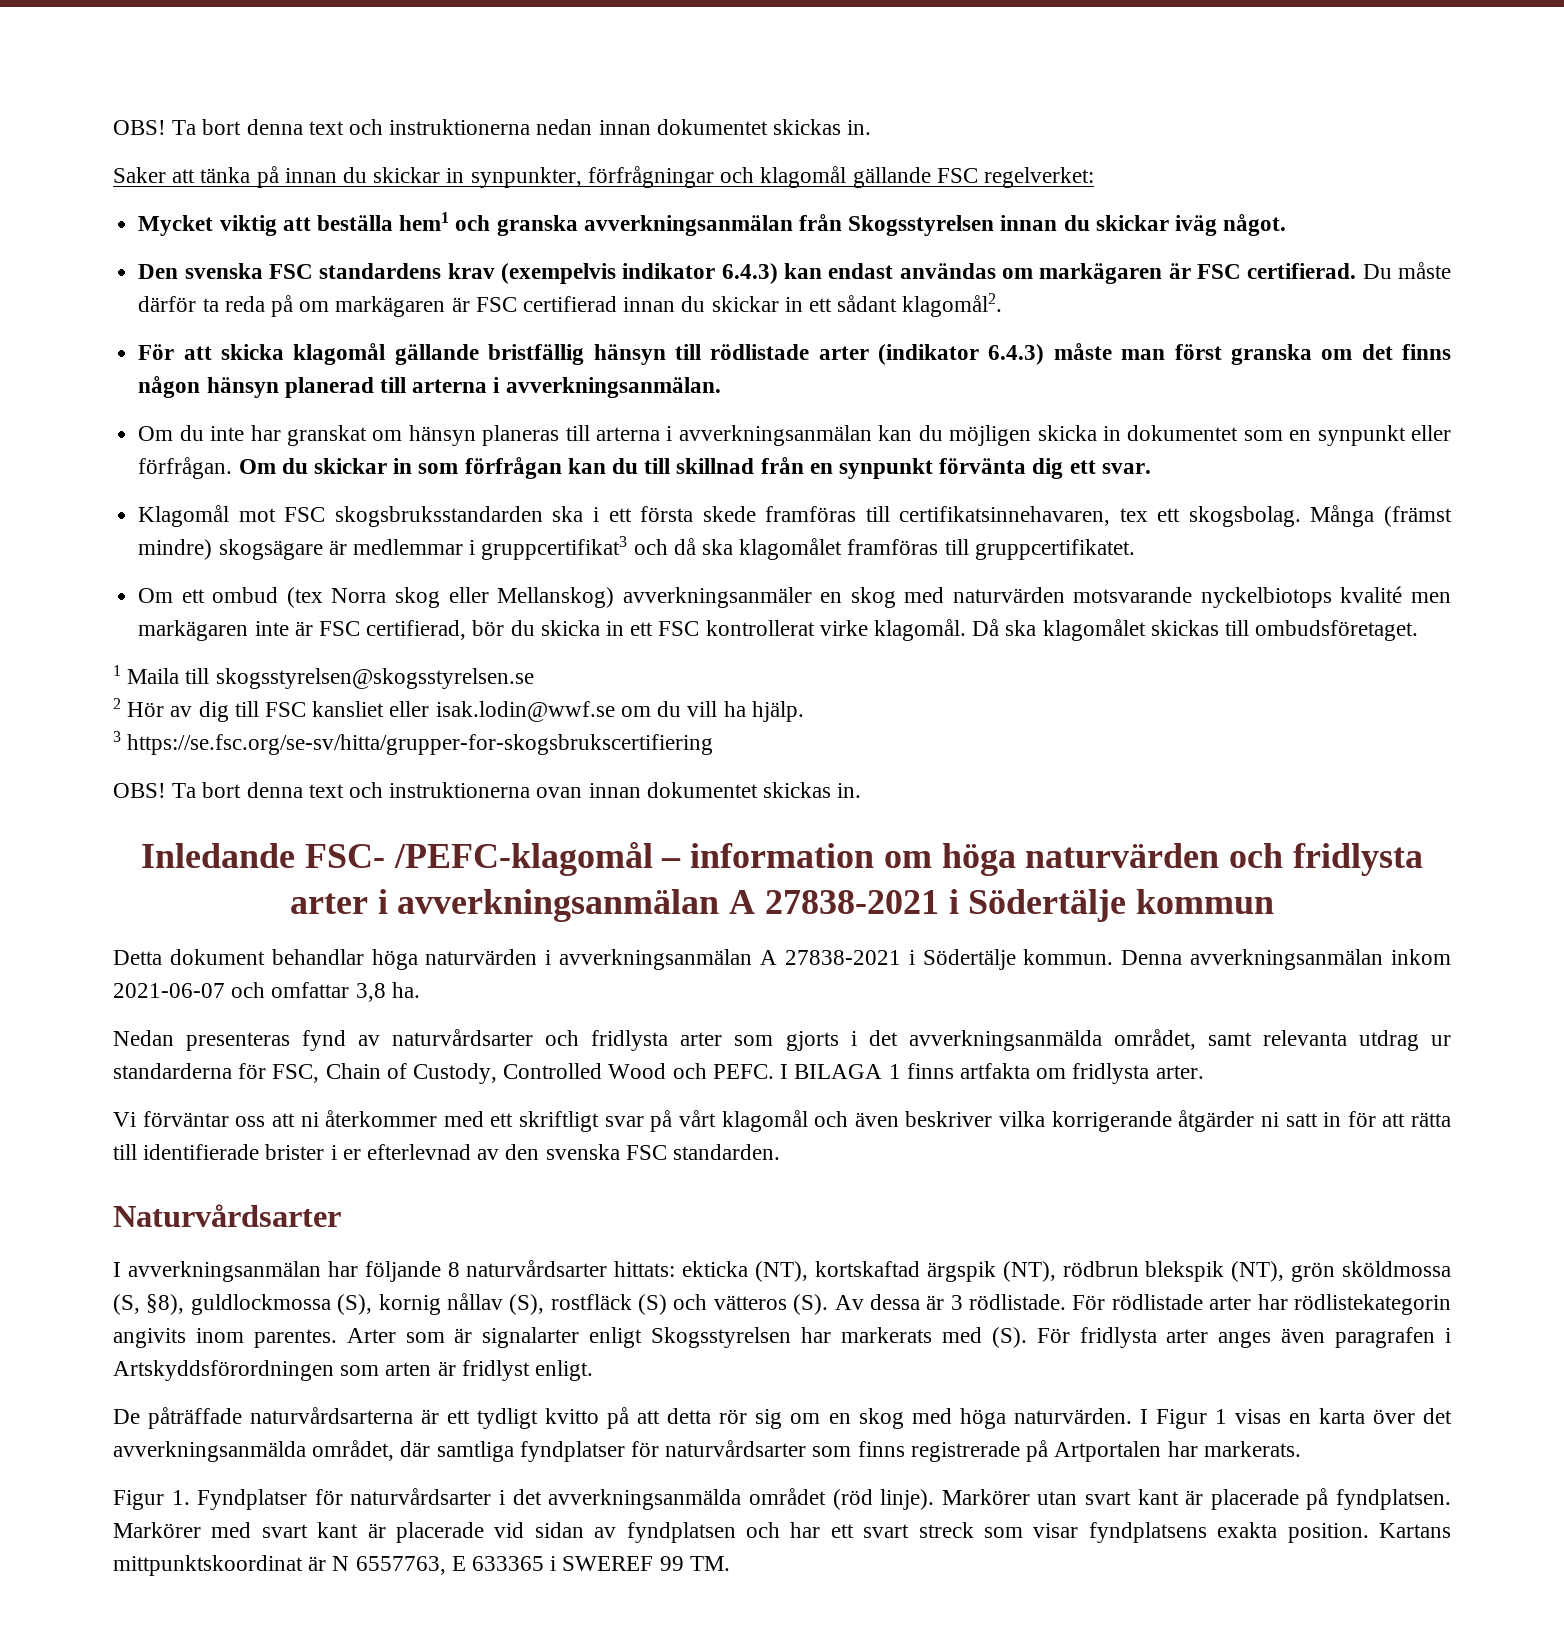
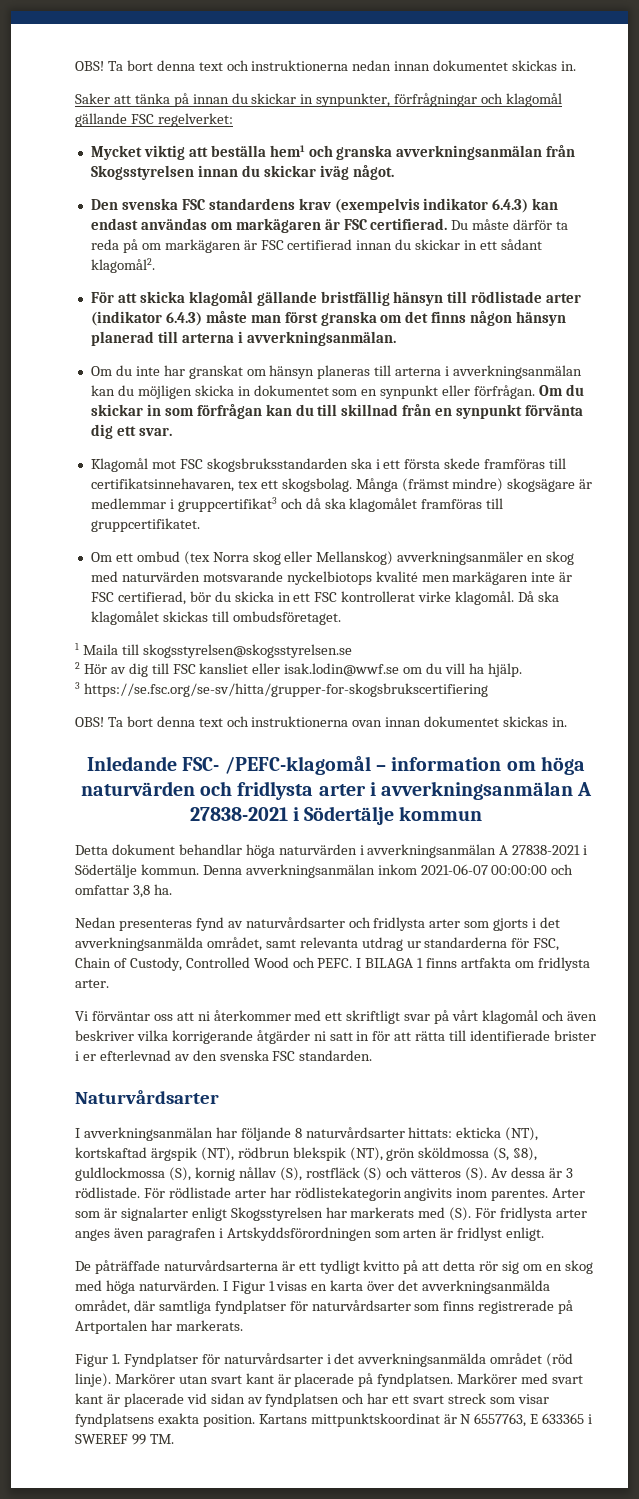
- Denna avverkningsanmälan inkom 2021-06-07 och omfattar 3,8 ha.
+ Denna avverkningsanmälan inkom 2021-06-07 00:00:00 och omfattar 3,8 ha.

